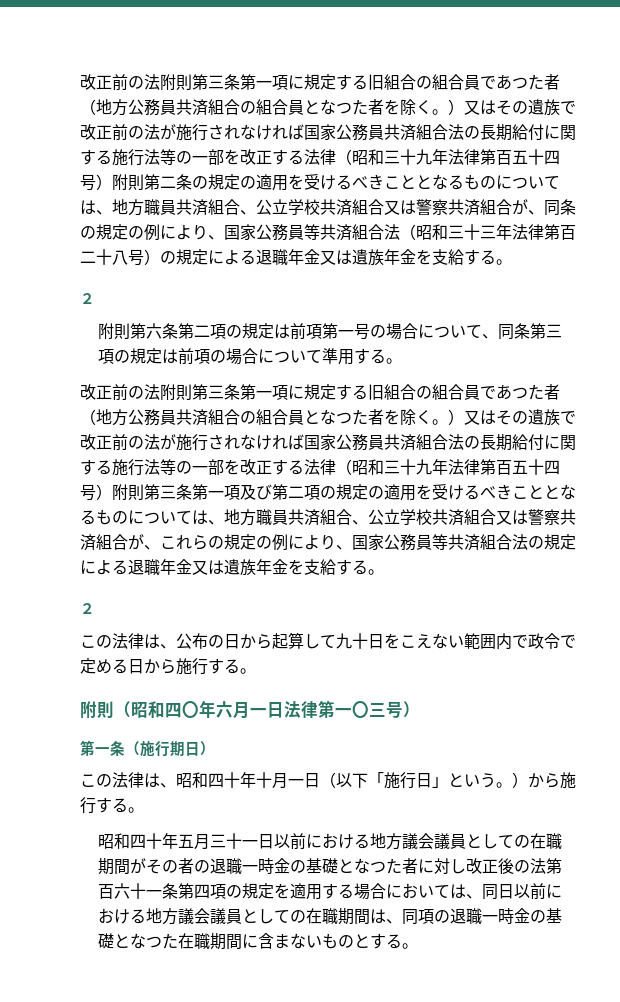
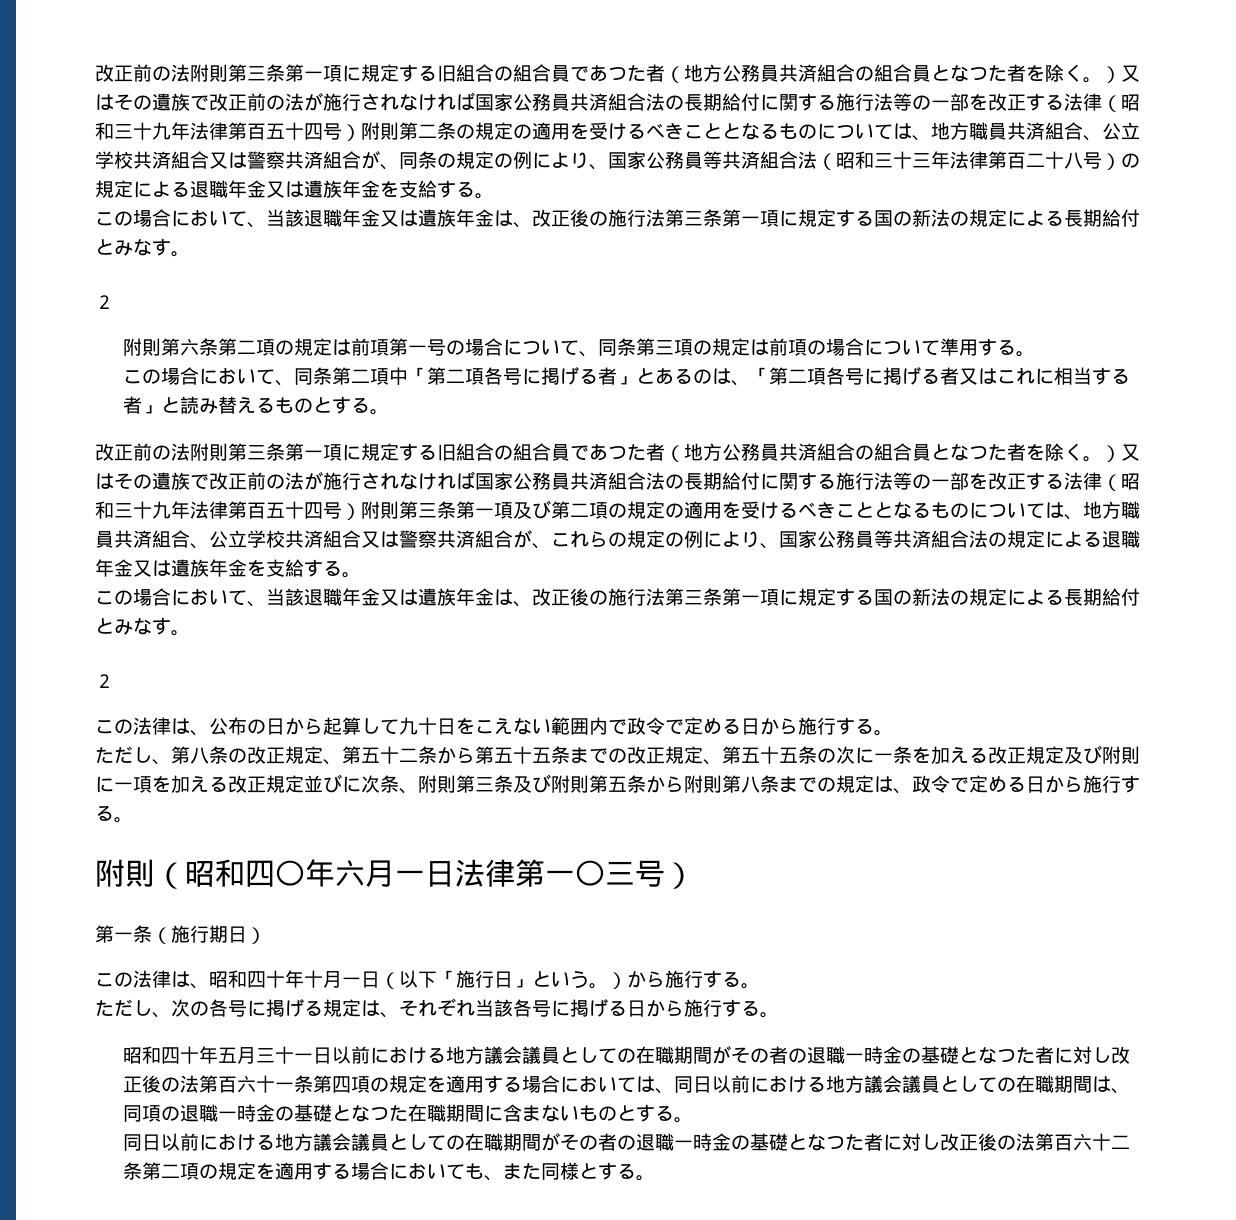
  改正前の法附則第三条第一項に規定する旧組合の組合員であつた者（地方公務員共済組合の組合員となつた者を除く。）又はその遺族で改正前の法が施行されなければ国家公務員共済組合法の長期給付に関する施行法等の一部を改正する法律（昭和三十九年法律第百五十四号）附則第二条の規定の適用を受けるべきこととなるものについては、地方職員共済組合、公立学校共済組合又は警察共済組合が、同条の規定の例により、国家公務員等共済組合法（昭和三十三年法律第百二十八号）の規定による退職年金又は遺族年金を支給する。
+ この場合において、当該退職年金又は遺族年金は、改正後の施行法第三条第一項に規定する国の新法の規定による長期給付とみなす。
+ この場合において、同条第二項中「第二項各号に掲げる者」とあるのは、「第二項各号に掲げる者又はこれに相当する者」と読み替えるものとする。
  改正前の法附則第三条第一項に規定する旧組合の組合員であつた者（地方公務員共済組合の組合員となつた者を除く。）又はその遺族で改正前の法が施行されなければ国家公務員共済組合法の長期給付に関する施行法等の一部を改正する法律（昭和三十九年法律第百五十四号）附則第三条第一項及び第二項の規定の適用を受けるべきこととなるものについては、地方職員共済組合、公立学校共済組合又は警察共済組合が、これらの規定の例により、国家公務員等共済組合法の規定による退職年金又は遺族年金を支給する。
+ この場合において、当該退職年金又は遺族年金は、改正後の施行法第三条第一項に規定する国の新法の規定による長期給付とみなす。
+ ただし、第八条の改正規定、第五十二条から第五十五条までの改正規定、第五十五条の次に一条を加える改正規定及び附則に一項を加える改正規定並びに次条、附則第三条及び附則第五条から附則第八条までの規定は、政令で定める日から施行する。
+ ただし、次の各号に掲げる規定は、それぞれ当該各号に掲げる日から施行する。
+ 同日以前における地方議会議員としての在職期間がその者の退職一時金の基礎となつた者に対し改正後の法第百六十二条第二項の規定を適用する場合においても、また同様とする。

